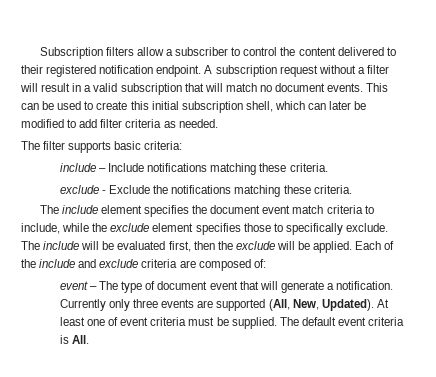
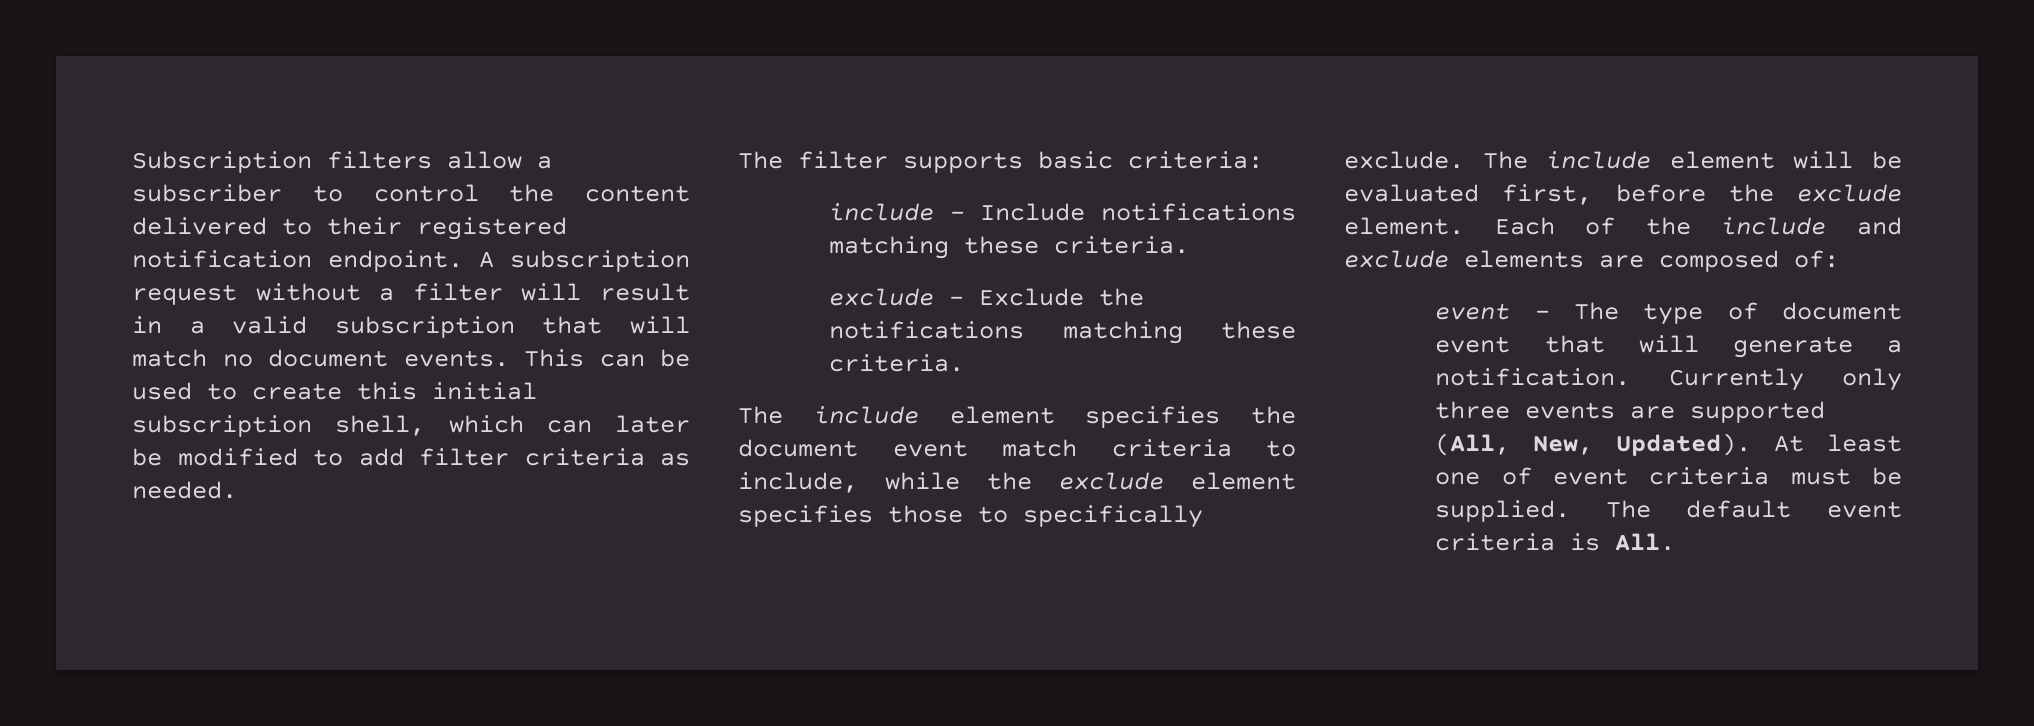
- The include will be evaluated first, then the exclude will be applied.
+ The include element will be evaluated first, before the exclude element.
- Each of the include and exclude criteria are composed of:
+ Each of the include and exclude elements are composed of:

